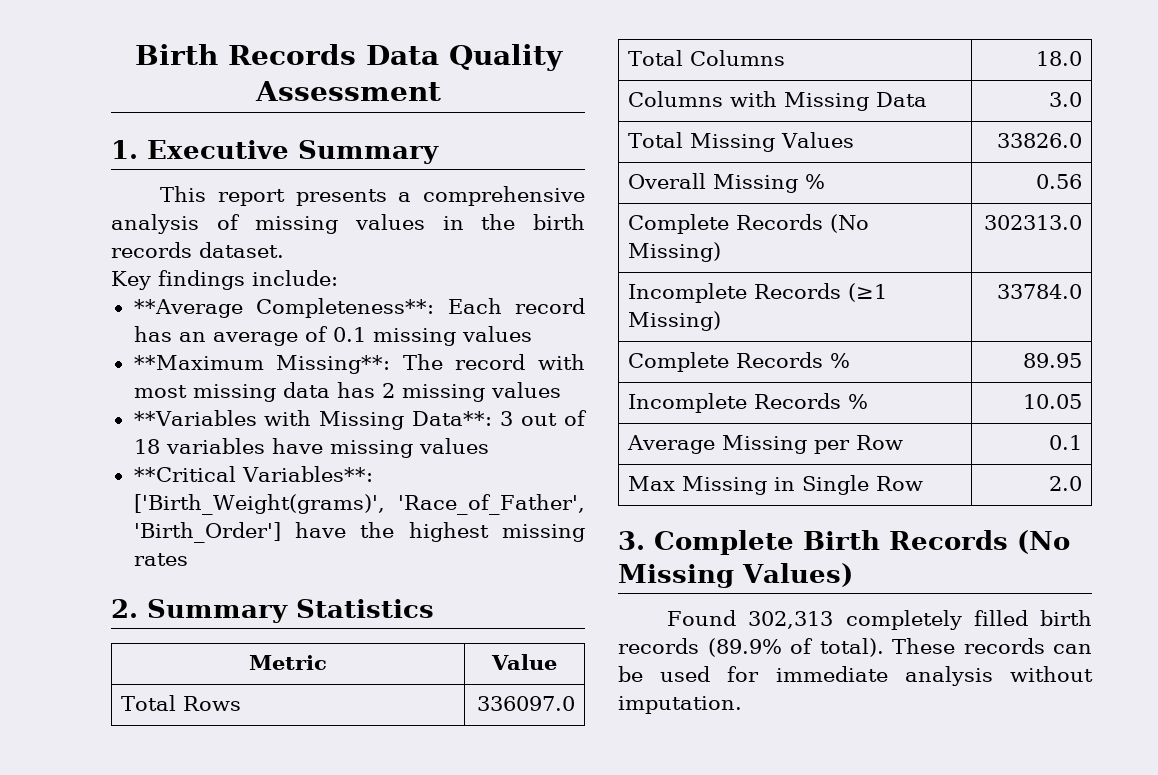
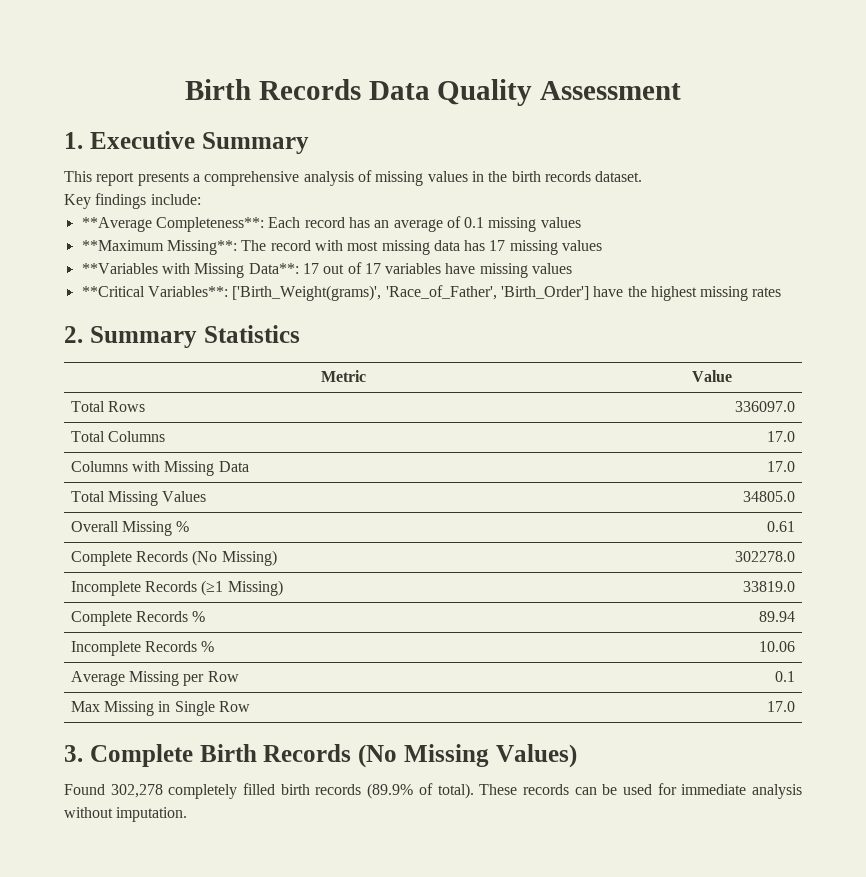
- **Maximum Missing**: The record with most missing data has 2 missing values
+ **Maximum Missing**: The record with most missing data has 17 missing values
- **Variables with Missing Data**: 3 out of 18 variables have missing values
+ **Variables with Missing Data**: 17 out of 17 variables have missing values
- Total Columns | 18.0
+ Total Columns | 17.0
- Columns with Missing Data | 3.0
+ Columns with Missing Data | 17.0
- Total Missing Values | 33826.0
+ Total Missing Values | 34805.0
- Overall Missing % | 0.56
+ Overall Missing % | 0.61
- Complete Records (No Missing) | 302313.0
+ Complete Records (No Missing) | 302278.0
- Incomplete Records (≥1 Missing) | 33784.0
+ Incomplete Records (≥1 Missing) | 33819.0
- Complete Records % | 89.95
+ Complete Records % | 89.94
- Incomplete Records % | 10.05
+ Incomplete Records % | 10.06
- Max Missing in Single Row | 2.0
+ Max Missing in Single Row | 17.0
- Found 302,313 completely filled birth records (89.9% of total).
+ Found 302,278 completely filled birth records (89.9% of total).

